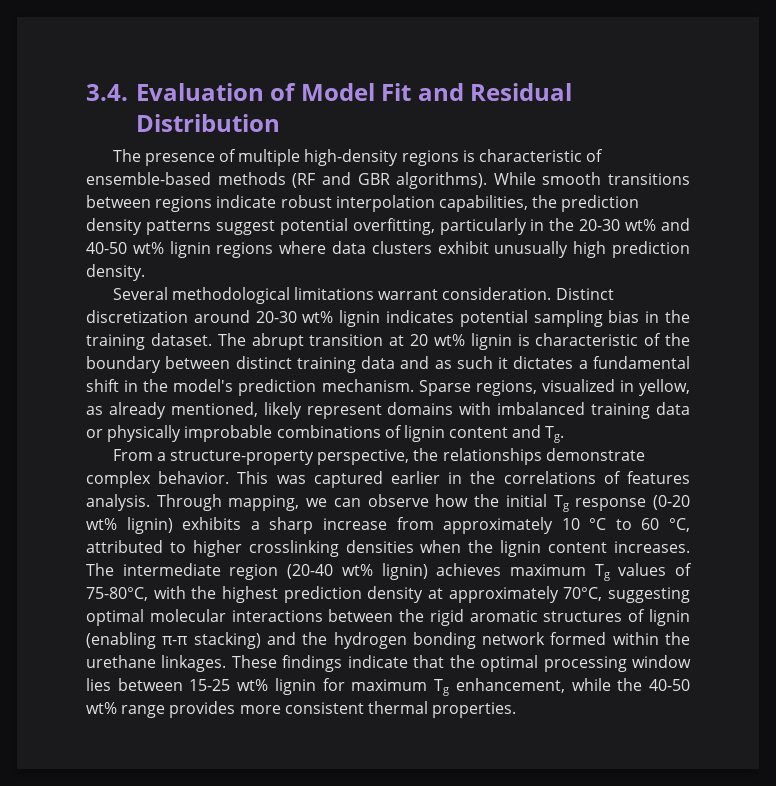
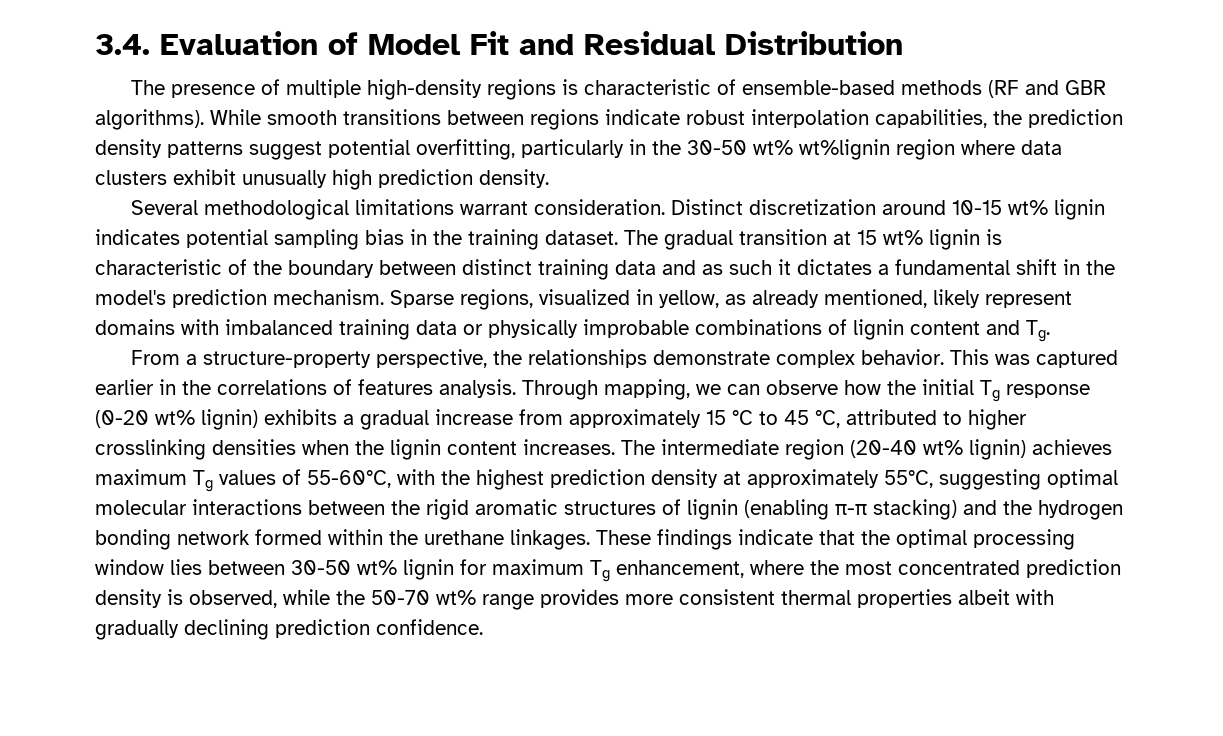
- While smooth transitions between regions indicate robust interpolation capabilities, the prediction density patterns suggest potential overfitting, particularly in the 20-30 wt% and 40-50 wt% lignin regions where data clusters exhibit unusually high prediction density.
+ While smooth transitions between regions indicate robust interpolation capabilities, the prediction density patterns suggest potential overfitting, particularly in the 30-50 wt% wt%lignin region where data clusters exhibit unusually high prediction density.
- Distinct discretization around 20-30 wt% lignin indicates potential sampling bias in the training dataset.
+ Distinct discretization around 10-15 wt% lignin indicates potential sampling bias in the training dataset.
- The abrupt transition at 20 wt% lignin is characteristic of the boundary between distinct training data and as such it dictates a fundamental shift in the model's prediction mechanism.
+ The gradual transition at 15 wt% lignin is characteristic of the boundary between distinct training data and as such it dictates a fundamental shift in the model's prediction mechanism.
- Through mapping, we can observe how the initial Tg response (0-20 wt% lignin) exhibits a sharp increase from approximately 10 °C to 60 °C, attributed to higher crosslinking densities when the lignin content increases.
+ Through mapping, we can observe how the initial Tg response (0-20 wt% lignin) exhibits a gradual increase from approximately 15 °C to 45 °C, attributed to higher crosslinking densities when the lignin content increases.
- The intermediate region (20-40 wt% lignin) achieves maximum Tg values of 75-80°C, with the highest prediction density at approximately 70°C, suggesting optimal molecular interactions between the rigid aromatic structures of lignin (enabling π-π stacking) and the hydrogen bonding network formed within the urethane linkages.
+ The intermediate region (20-40 wt% lignin) achieves maximum Tg values of 55-60°C, with the highest prediction density at approximately 55°C, suggesting optimal molecular interactions between the rigid aromatic structures of lignin (enabling π-π stacking) and the hydrogen bonding network formed within the urethane linkages.
- These findings indicate that the optimal processing window lies between 15-25 wt% lignin for maximum Tg enhancement, while the 40-50 wt% range provides more consistent thermal properties.
+ These findings indicate that the optimal processing window lies between 30-50 wt% lignin for maximum Tg enhancement, where the most concentrated prediction density is observed, while the 50-70 wt% range provides more consistent thermal properties albeit with gradually declining prediction confidence.

